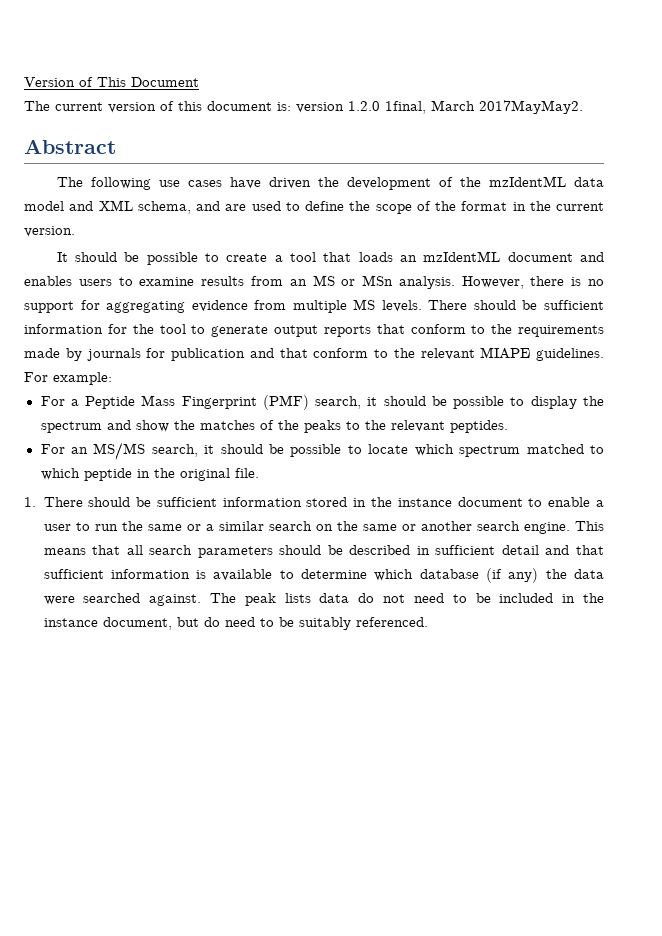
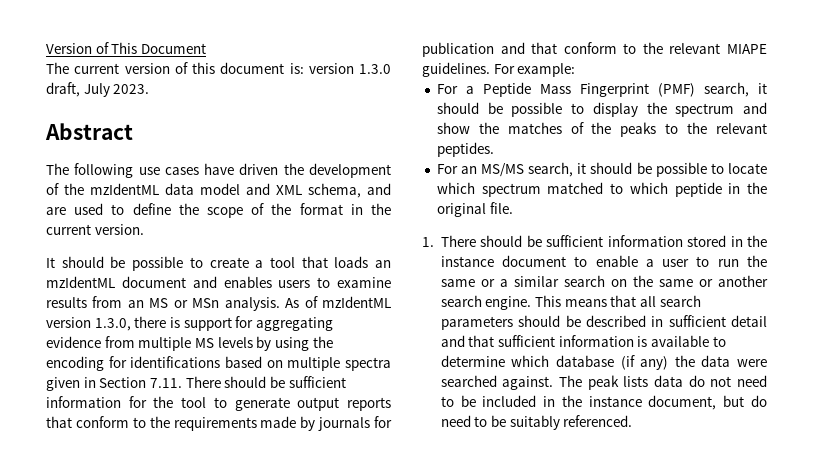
- The current version of this document is: version 1.2.0 1final, March 2017MayMay2.
+ The current version of this document is: version 1.3.0 draft, July 2023.
- However, there is no support for aggregating evidence from multiple MS levels. There should be sufficient information for the tool to generate output reports that conform to the requirements made by journals for publication and that conform to the relevant MIAPE guidelines.
+ As of mzIdentML version 1.3.0, there is support for aggregating evidence from multiple MS levels by using the encoding for identifications based on multiple spectra given in Section 7.11. There should be sufficient information for the tool to generate output reports that conform to the requirements made by journals for publication and that conform to the relevant MIAPE guidelines.

